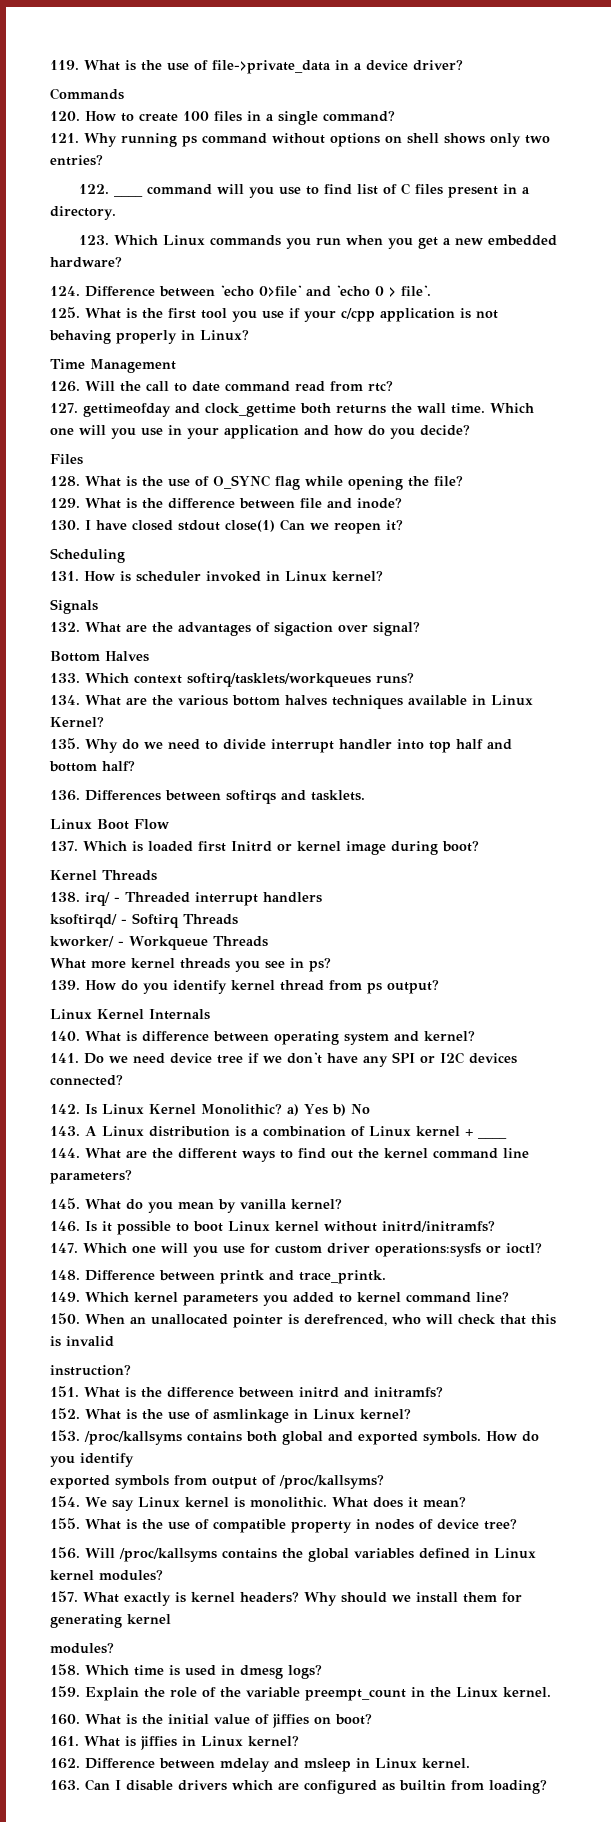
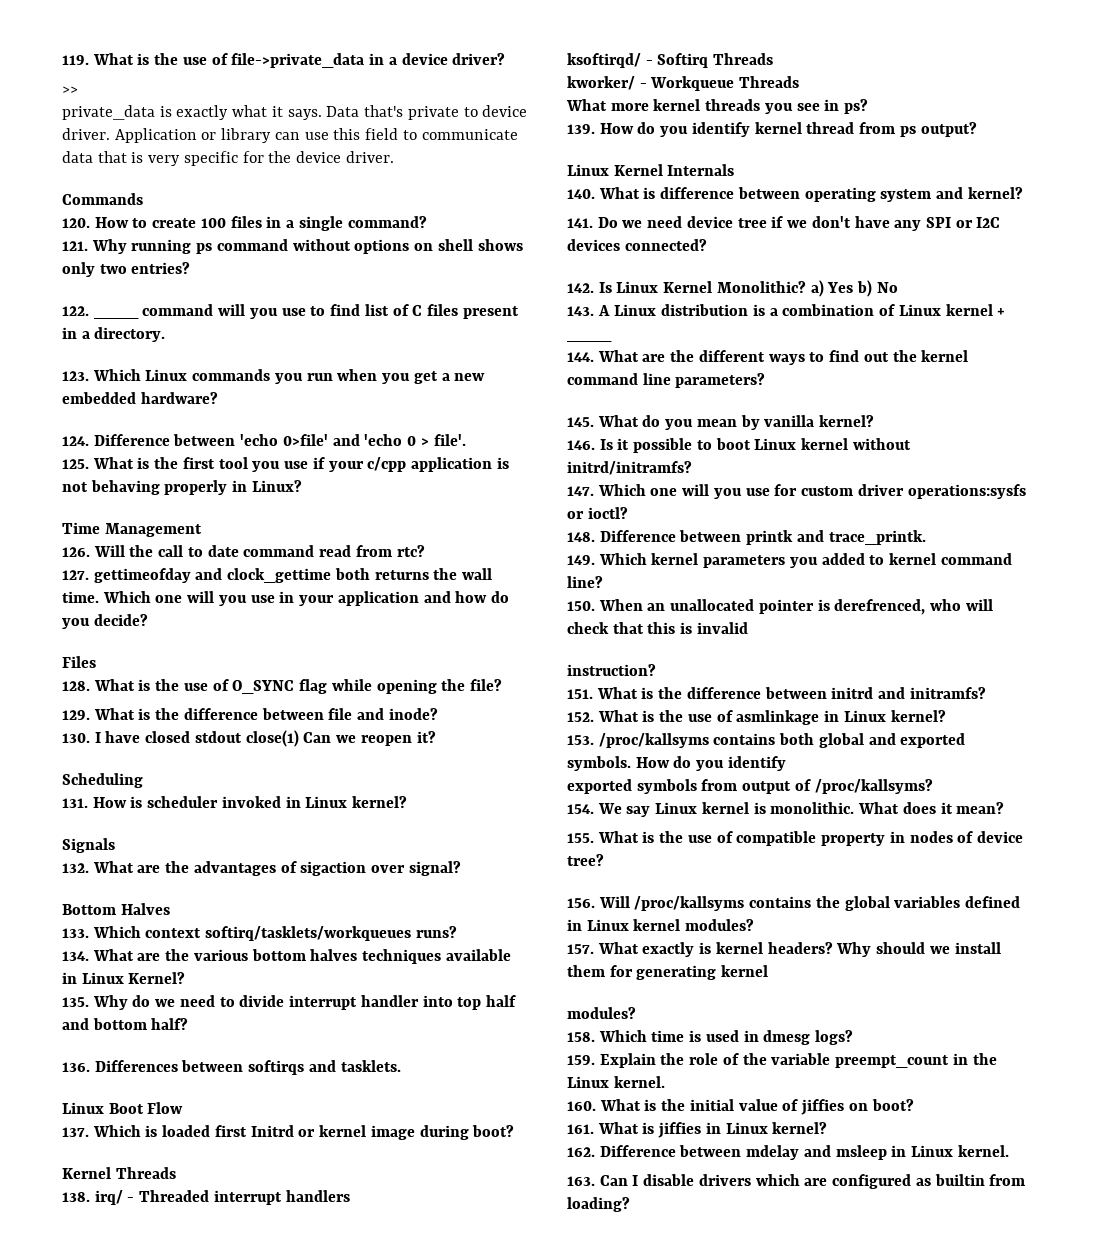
+ >>
+ private_data is exactly what it says. Data that's private to device driver. Application or library can use this field to communicate data that is very specific for the device driver.

